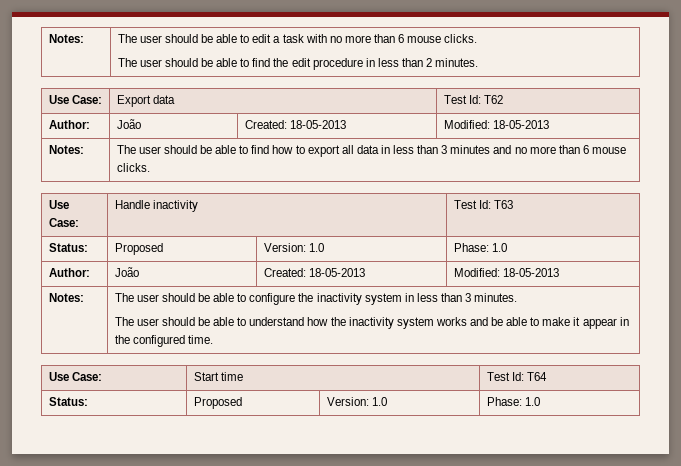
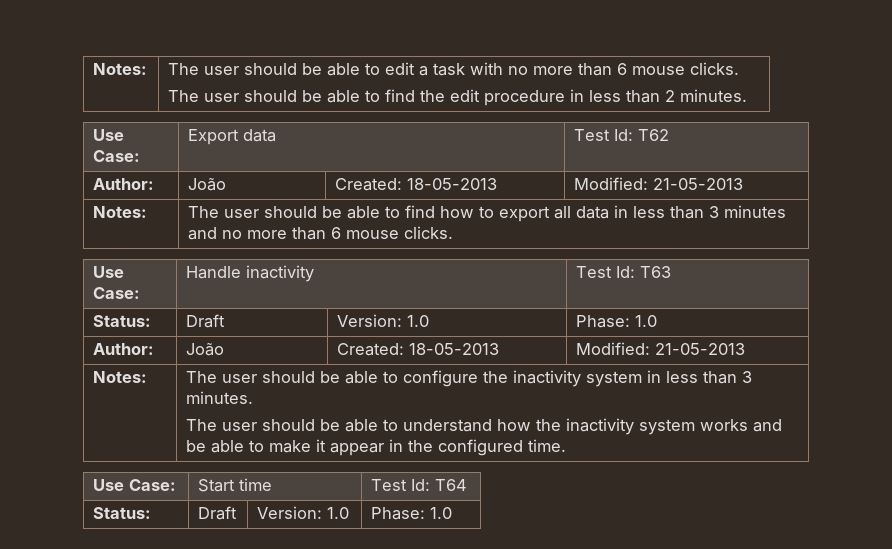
  Use Case: | Export data | Test Id: T62
- Author: | João | Created: 18-05-2013 | Modified: 18-05-2013
+ Author: | João | Created: 18-05-2013 | Modified: 21-05-2013
  Use Case: | Handle inactivity | Test Id: T63
- Status: | Proposed | Version: 1.0 | Phase: 1.0
- Author: | João | Created: 18-05-2013 | Modified: 18-05-2013
+ Status: | Draft | Version: 1.0 | Phase: 1.0
+ Author: | João | Created: 18-05-2013 | Modified: 21-05-2013
  Use Case: | Start time | Test Id: T64
- Status: | Proposed | Version: 1.0 | Phase: 1.0
+ Status: | Draft | Version: 1.0 | Phase: 1.0

